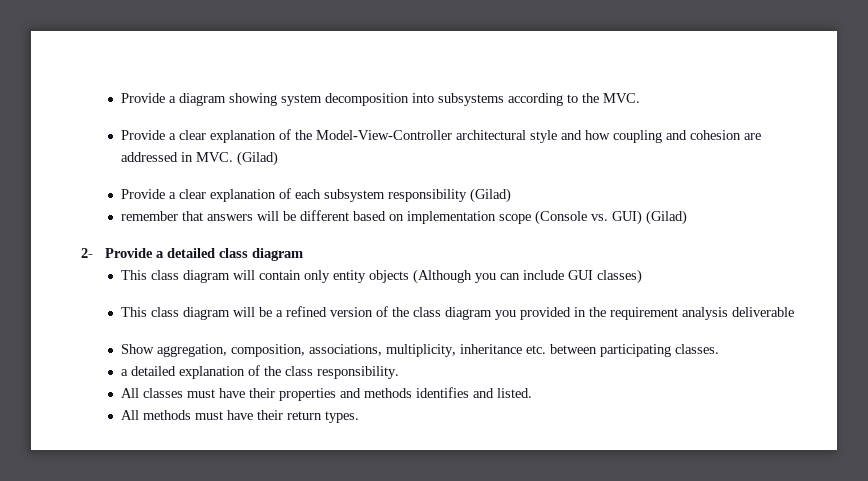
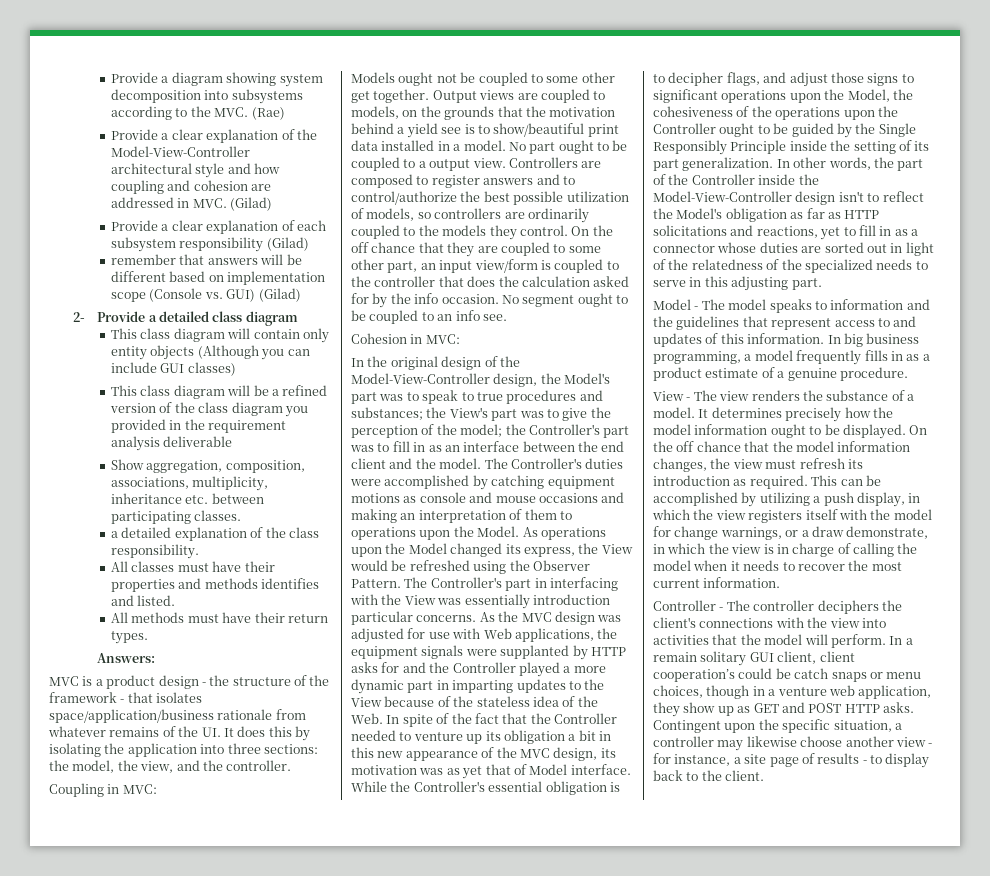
- Provide a diagram showing system decomposition into subsystems according to the MVC.
+ Provide a diagram showing system decomposition into subsystems according to the MVC. (Rae)
+ Answers:
+ MVC is a product design - the structure of the framework - that isolates space/application/business rationale from whatever remains of the UI. It does this by isolating the application into three sections: the model, the view, and the controller.
+ Coupling in MVC:
+ Models ought not be coupled to some other get together. Output views are coupled to models, on the grounds that the motivation behind a yield see is to show/beautiful print data installed in a model. No part ought to be coupled to a output view. Controllers are composed to register answers and to control/authorize the best possible utilization of models, so controllers are ordinarily coupled to the models they control. On the off chance that they are coupled to some other part, an input view/form is coupled to the controller that does the calculation asked for by the info occasion. No segment ought to be coupled to an info see.
+ Cohesion in MVC:
+ In the original design of the Model-View-Controller design, the Model's part was to speak to true procedures and substances; the View's part was to give the perception of the model; the Controller's part was to fill in as an interface between the end client and the model. The Controller's duties were accomplished by catching equipment motions as console and mouse occasions and making an interpretation of them to operations upon the Model. As operations upon the Model changed its express, the View would be refreshed using the Observer Pattern. The Controller's part in interfacing with the View was essentially introduction particular concerns. As the MVC design was adjusted for use with Web applications, the equipment signals were supplanted by HTTP asks for and the Controller played a more dynamic part in imparting updates to the View because of the stateless idea of the Web. In spite of the fact that the Controller needed to venture up its obligation a bit in this new appearance of the MVC design, its motivation was as yet that of Model interface. While the Controller's essential obligation is to decipher flags, and adjust those signs to significant operations upon the Model, the cohesiveness of the operations upon the Controller ought to be guided by the Single Responsibly Principle inside the setting of its part generalization. In other words, the part of the Controller inside the Model-View-Controller design isn't to reflect the Model's obligation as far as HTTP solicitations and reactions, yet to fill in as a connector whose duties are sorted out in light of the relatedness of the specialized needs to serve in this adjusting part.
+ Model - The model speaks to information and the guidelines that represent access to and updates of this information. In big business programming, a model frequently fills in as a product estimate of a genuine procedure.
+ View - The view renders the substance of a model. It determines precisely how the model information ought to be displayed. On the off chance that the model information changes, the view must refresh its introduction as required. This can be accomplished by utilizing a push display, in which the view registers itself with the model for change warnings, or a draw demonstrate, in which the view is in charge of calling the model when it needs to recover the most current information.
+ Controller - The controller deciphers the client's connections with the view into activities that the model will perform. In a remain solitary GUI client, client cooperation’s could be catch snaps or menu choices, though in a venture web application, they show up as GET and POST HTTP asks. Contingent upon the specific situation, a controller may likewise choose another view - for instance, a site page of results - to display back to the client.

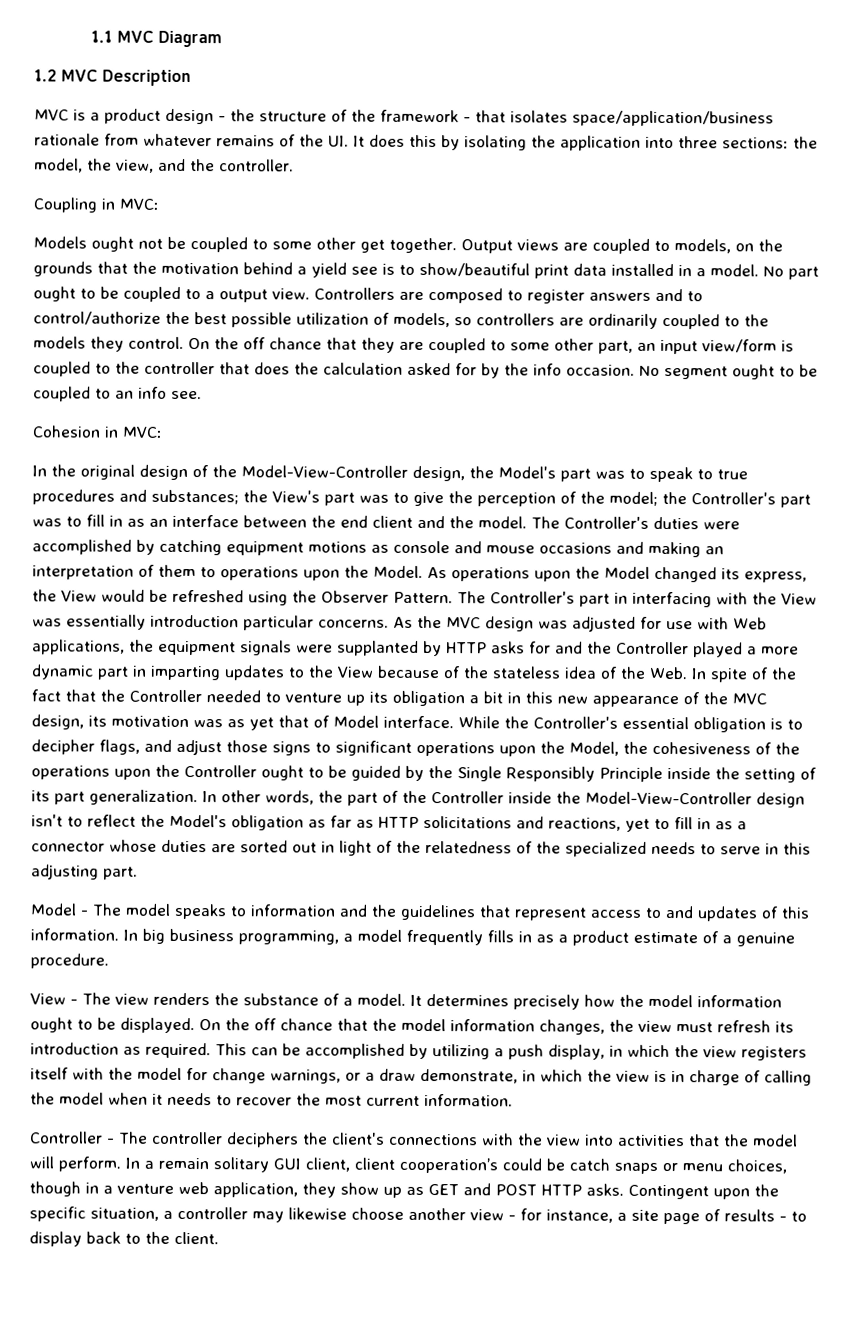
- Provide a diagram showing system decomposition into subsystems according to the MVC. (Rae)
- Provide a clear explanation of the Model-View-Controller architectural style and how coupling and cohesion are addressed in MVC. (Gilad)
- Provide a clear explanation of each subsystem responsibility (Gilad)
- remember that answers will be different based on implementation scope (Console vs. GUI) (Gilad)
- 2- Provide a detailed class diagram
- This class diagram will contain only entity objects (Although you can include GUI classes)
- This class diagram will be a refined version of the class diagram you provided in the requirement analysis deliverable
- Show aggregation, composition, associations, multiplicity, inheritance etc. between participating classes.
- a detailed explanation of the class responsibility.
- All classes must have their properties and methods identifies and listed.
- All methods must have their return types.
- Answers:
+ 1.1 MVC Diagram
+ 1.2 MVC Description

